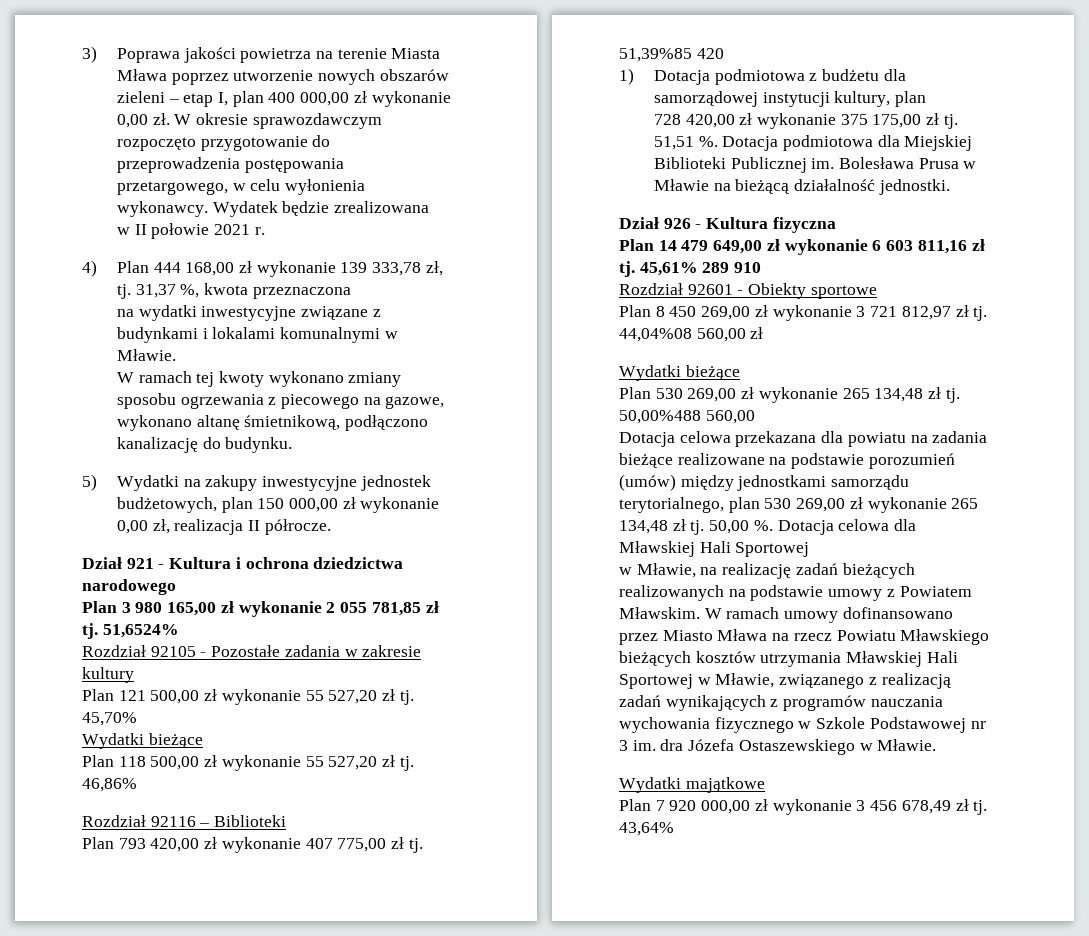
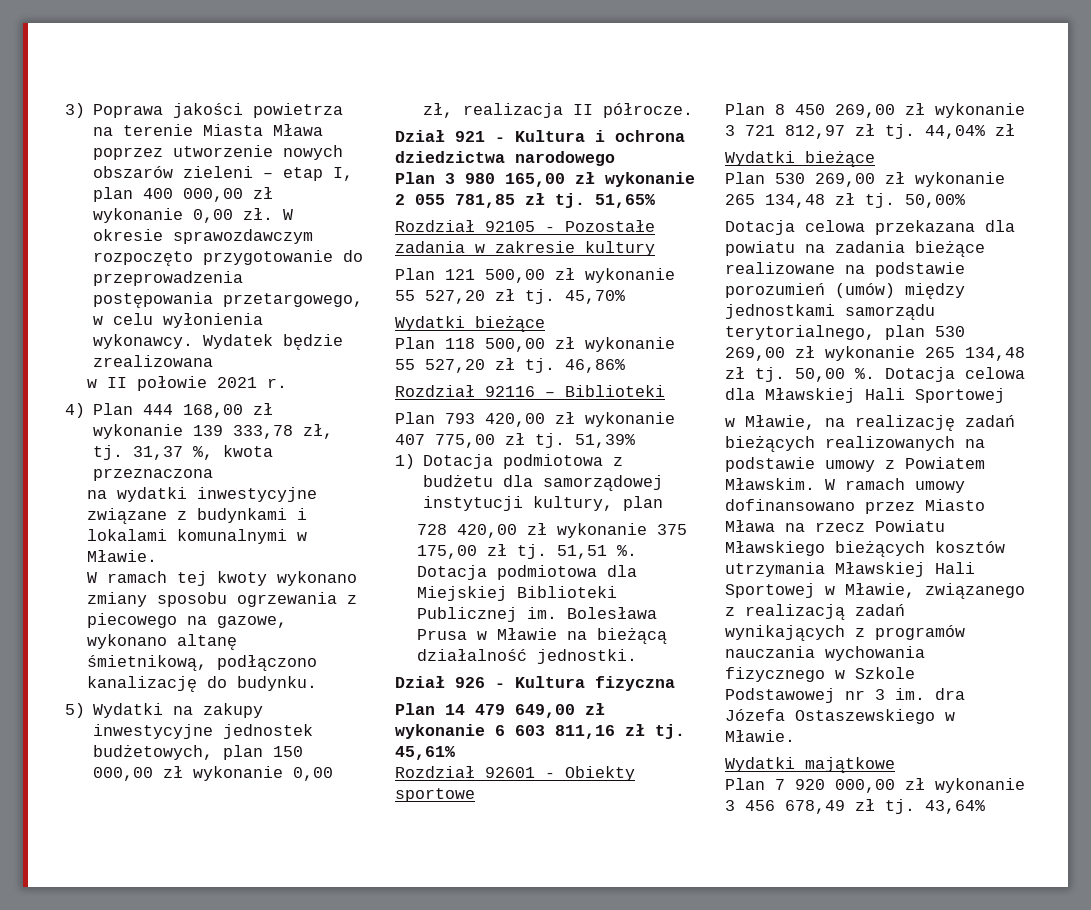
- 51,6524%
+ 51,65%
- 51,39%85 420
+ 51,39%
- 45,61% 289 910
+ 45,61%
- 44,04%08 560,00 zł
+ 44,04% zł
- 50,00%488 560,00
+ 50,00%

